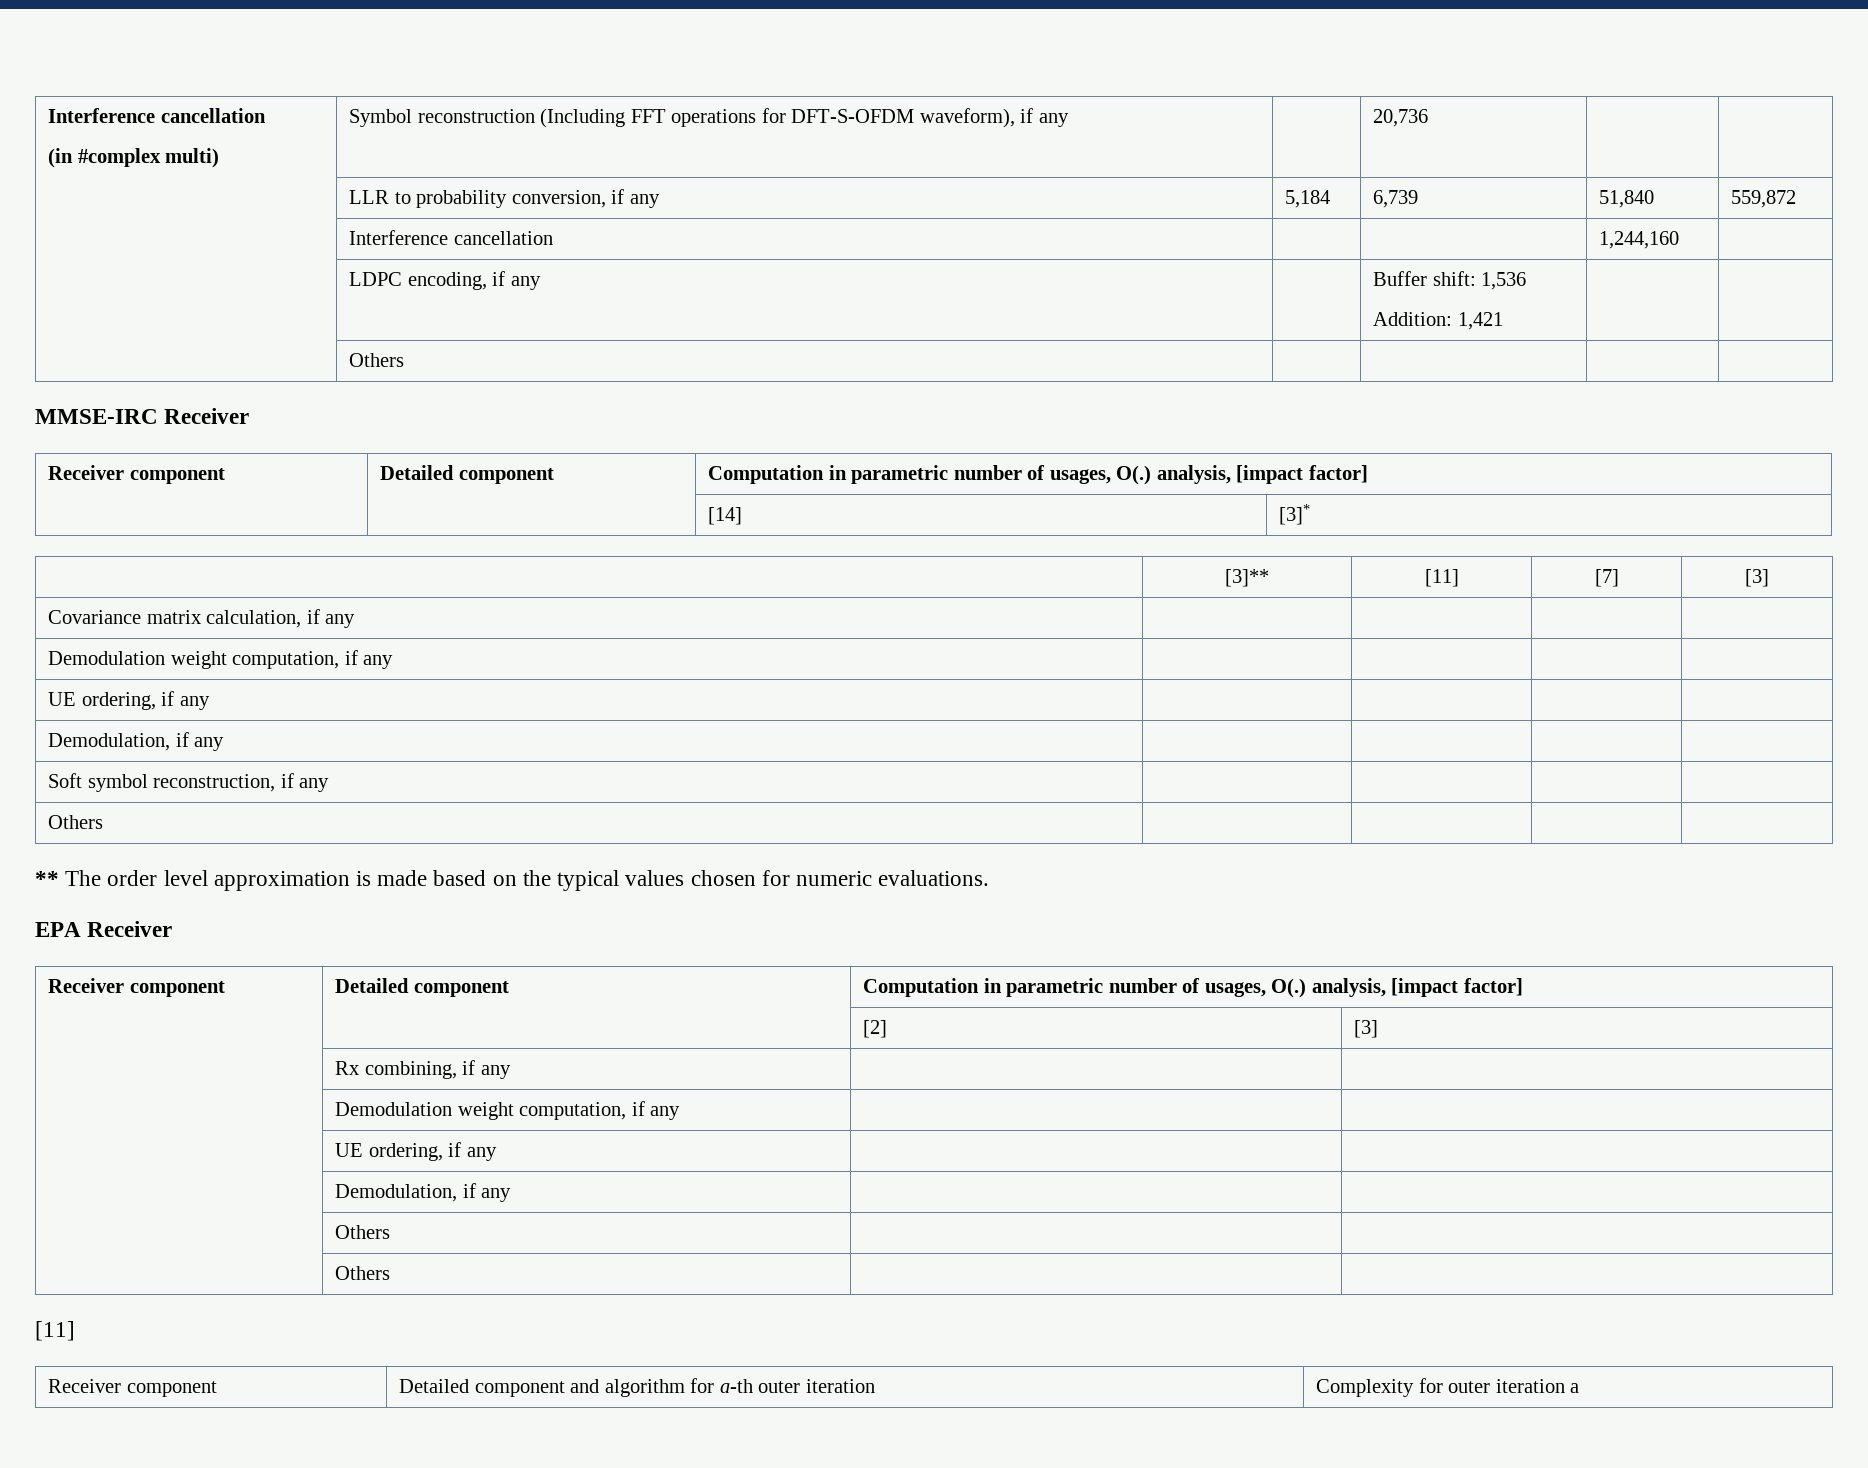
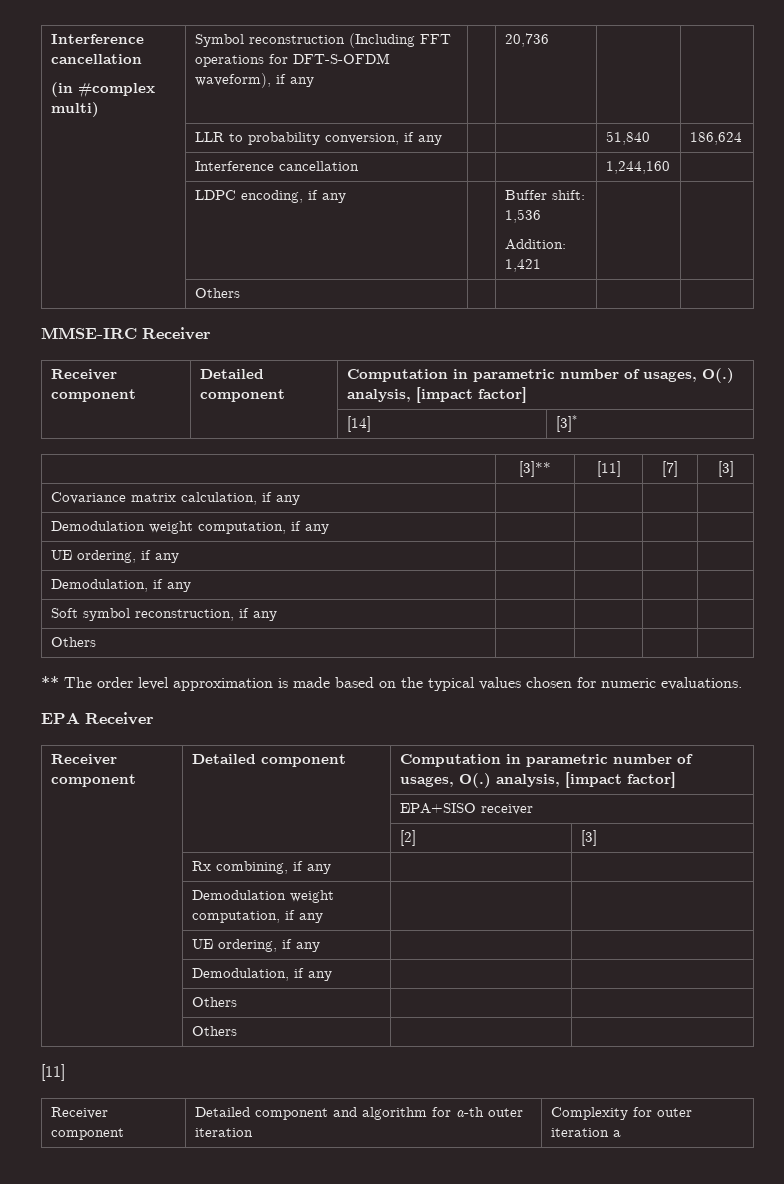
- | LLR to probability conversion, if any | 5,184 | 6,739 | 51,840 | 559,872
+ | LLR to probability conversion, if any | | | 51,840 | 186,624
+ | | EPA+SISO receiver

